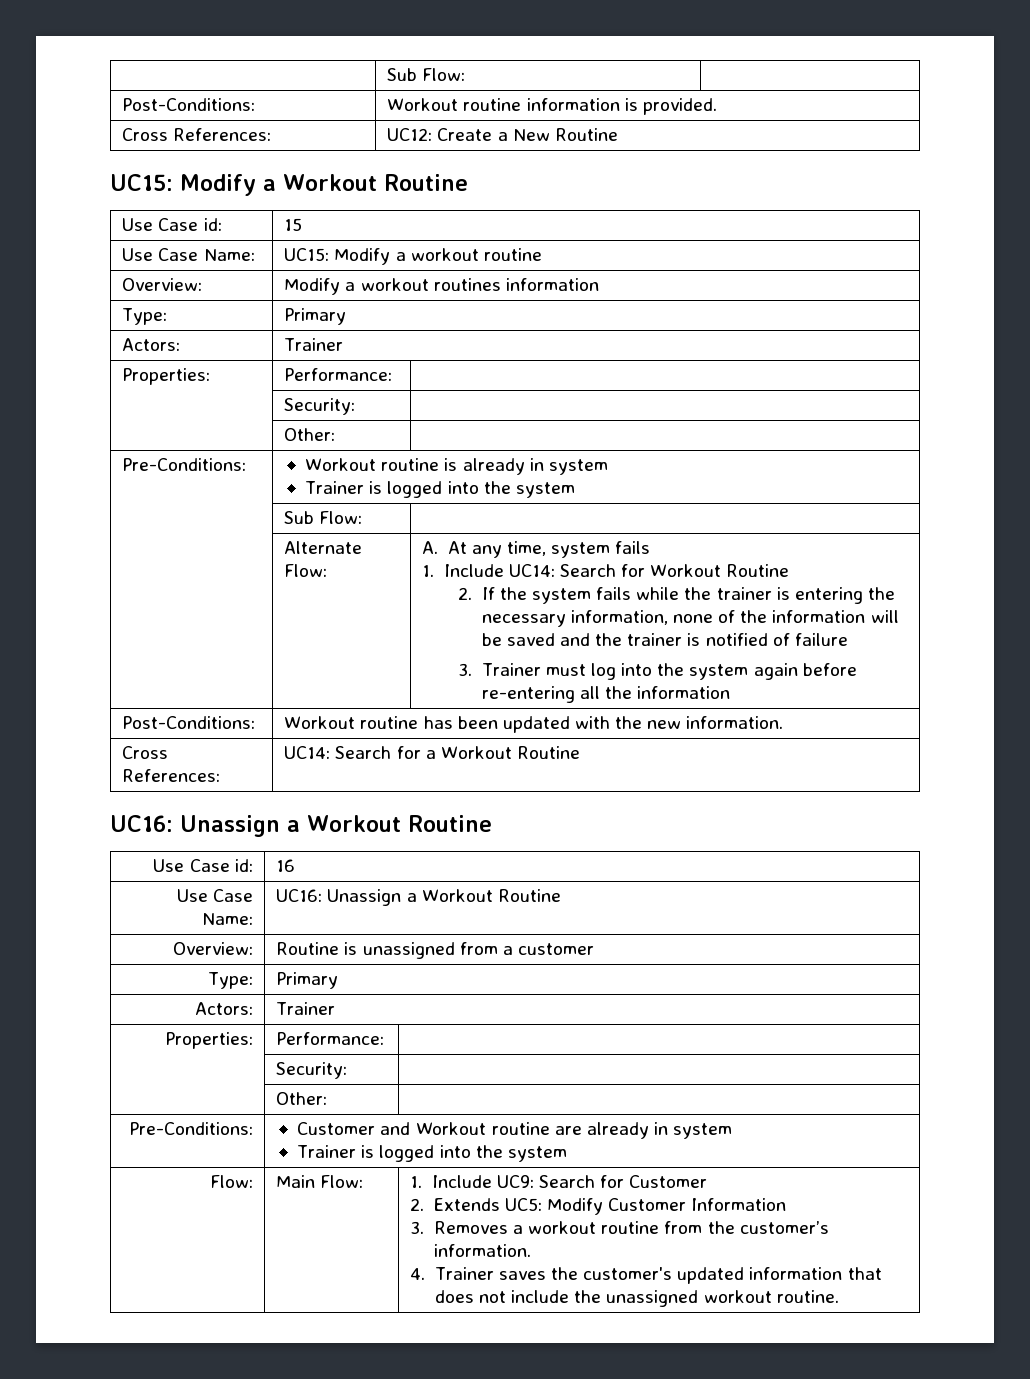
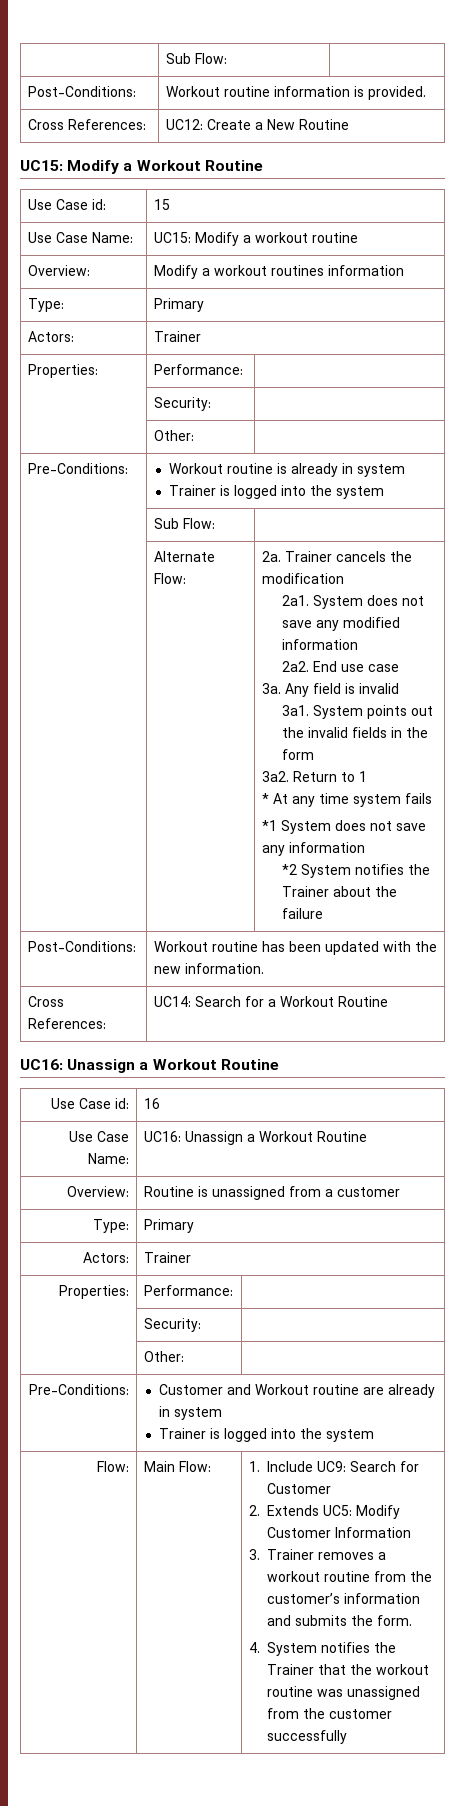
- A. At any time, system fails
+ 2a. Trainer cancels the modification
+ 2a1. System does not save any modified information
+ 2a2. End use case
+ 3a. Any field is invalid
+ 3a1. System points out the invalid fields in the form
+ 3a2. Return to 1
+ * At any time system fails
- 1. Include UC14: Search for Workout Routine
- 2. If the system fails while the trainer is entering the necessary information, none of the information will be saved and the trainer is notified of failure
- 3. Trainer must log into the system again before re-entering all the information
+ *1 System does not save any information
+ *2 System notifies the Trainer about the failure
- 3. Removes a workout routine from the customer’s information.
- 4. Trainer saves the customer's updated information that does not include the unassigned workout routine.
+ 3. Trainer removes a workout routine from the customer’s information and submits the form.
+ 4. System notifies the Trainer that the workout routine was unassigned from the customer successfully

